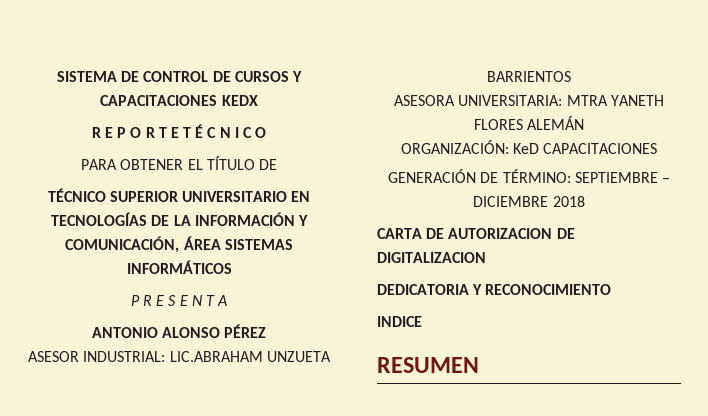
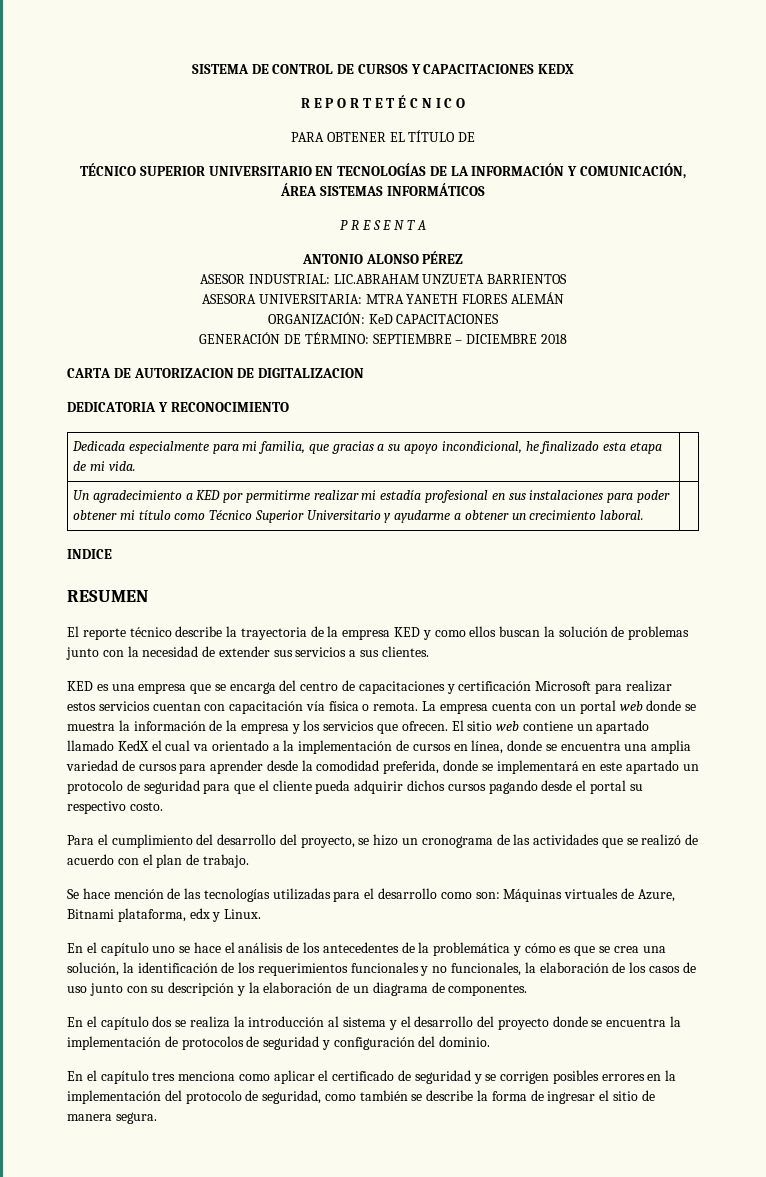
+ Dedicada especialmente para mi familia, que gracias a su apoyo incondicional, he finalizado esta etapa de mi vida. |
+ Un agradecimiento a KED por permitirme realizar mi estadía profesional en sus instalaciones para poder obtener mi título como Técnico Superior Universitario y ayudarme a obtener un crecimiento laboral. |
  INDICE
  RESUMEN
+ El reporte técnico describe la trayectoria de la empresa KED y como ellos buscan la solución de problemas junto con la necesidad de extender sus servicios a sus clientes.
+ KED es una empresa que se encarga del centro de capacitaciones y certificación Microsoft para realizar estos servicios cuentan con capacitación vía física o remota. La empresa cuenta con un portal web donde se muestra la información de la empresa y los servicios que ofrecen. El sitio web contiene un apartado llamado KedX el cual va orientado a la implementación de cursos en línea, donde se encuentra una amplia variedad de cursos para aprender desde la comodidad preferida, donde se implementará en este apartado un protocolo de seguridad para que el cliente pueda adquirir dichos cursos pagando desde el portal su respectivo costo.
+ Para el cumplimiento del desarrollo del proyecto, se hizo un cronograma de las actividades que se realizó de acuerdo con el plan de trabajo.
+ Se hace mención de las tecnologías utilizadas para el desarrollo como son: Máquinas virtuales de Azure, Bitnami plataforma, edx y Linux.
+ En el capítulo uno se hace el análisis de los antecedentes de la problemática y cómo es que se crea una solución, la identificación de los requerimientos funcionales y no funcionales, la elaboración de los casos de uso junto con su descripción y la elaboración de un diagrama de componentes.
+ En el capítulo dos se realiza la introducción al sistema y el desarrollo del proyecto donde se encuentra la implementación de protocolos de seguridad y configuración del dominio.
+ En el capítulo tres menciona como aplicar el certificado de seguridad y se corrigen posibles errores en la implementación del protocolo de seguridad, como también se describe la forma de ingresar el sitio de manera segura.

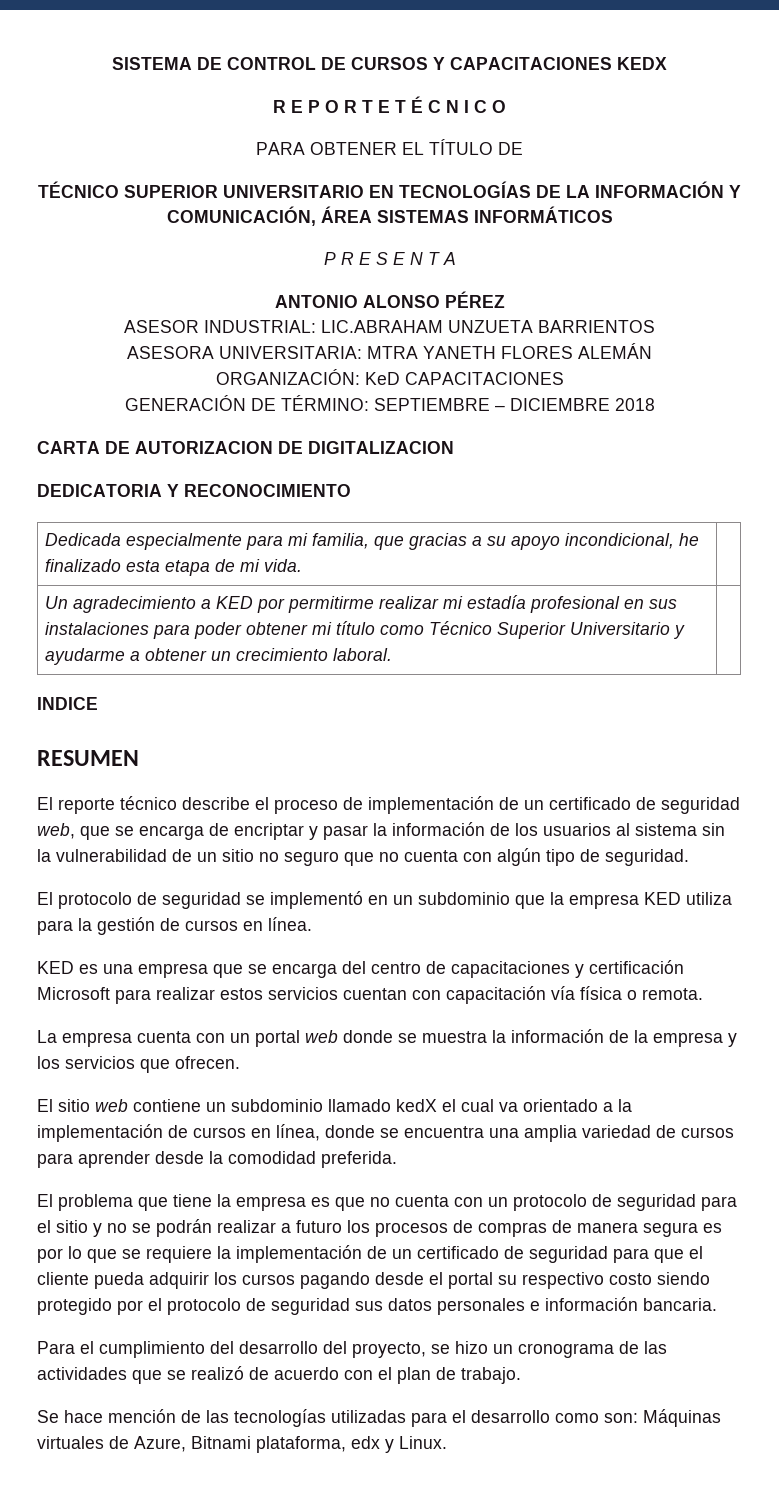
- El reporte técnico describe la trayectoria de la empresa KED y como ellos buscan la solución de problemas junto con la necesidad de extender sus servicios a sus clientes.
+ El reporte técnico describe el proceso de implementación de un certificado de seguridad web, que se encarga de encriptar y pasar la información de los usuarios al sistema sin la vulnerabilidad de un sitio no seguro que no cuenta con algún tipo de seguridad.
+ El protocolo de seguridad se implementó en un subdominio que la empresa KED utiliza para la gestión de cursos en línea.
- KED es una empresa que se encarga del centro de capacitaciones y certificación Microsoft para realizar estos servicios cuentan con capacitación vía física o remota. La empresa cuenta con un portal web donde se muestra la información de la empresa y los servicios que ofrecen. El sitio web contiene un apartado llamado KedX el cual va orientado a la implementación de cursos en línea, donde se encuentra una amplia variedad de cursos para aprender desde la comodidad preferida, donde se implementará en este apartado un protocolo de seguridad para que el cliente pueda adquirir dichos cursos pagando desde el portal su respectivo costo.
+ KED es una empresa que se encarga del centro de capacitaciones y certificación Microsoft para realizar estos servicios cuentan con capacitación vía física o remota.
+ La empresa cuenta con un portal web donde se muestra la información de la empresa y los servicios que ofrecen.
+ El sitio web contiene un subdominio llamado kedX el cual va orientado a la implementación de cursos en línea, donde se encuentra una amplia variedad de cursos para aprender desde la comodidad preferida.
+ El problema que tiene la empresa es que no cuenta con un protocolo de seguridad para el sitio y no se podrán realizar a futuro los procesos de compras de manera segura es por lo que se requiere la implementación de un certificado de seguridad para que el cliente pueda adquirir los cursos pagando desde el portal su respectivo costo siendo protegido por el protocolo de seguridad sus datos personales e información bancaria.
- En el capítulo uno se hace el análisis de los antecedentes de la problemática y cómo es que se crea una solución, la identificación de los requerimientos funcionales y no funcionales, la elaboración de los casos de uso junto con su descripción y la elaboración de un diagrama de componentes.
- En el capítulo dos se realiza la introducción al sistema y el desarrollo del proyecto donde se encuentra la implementación de protocolos de seguridad y configuración del dominio.
- En el capítulo tres menciona como aplicar el certificado de seguridad y se corrigen posibles errores en la implementación del protocolo de seguridad, como también se describe la forma de ingresar el sitio de manera segura.

